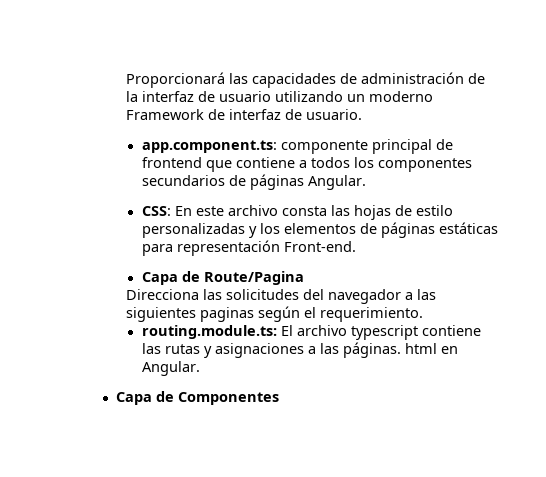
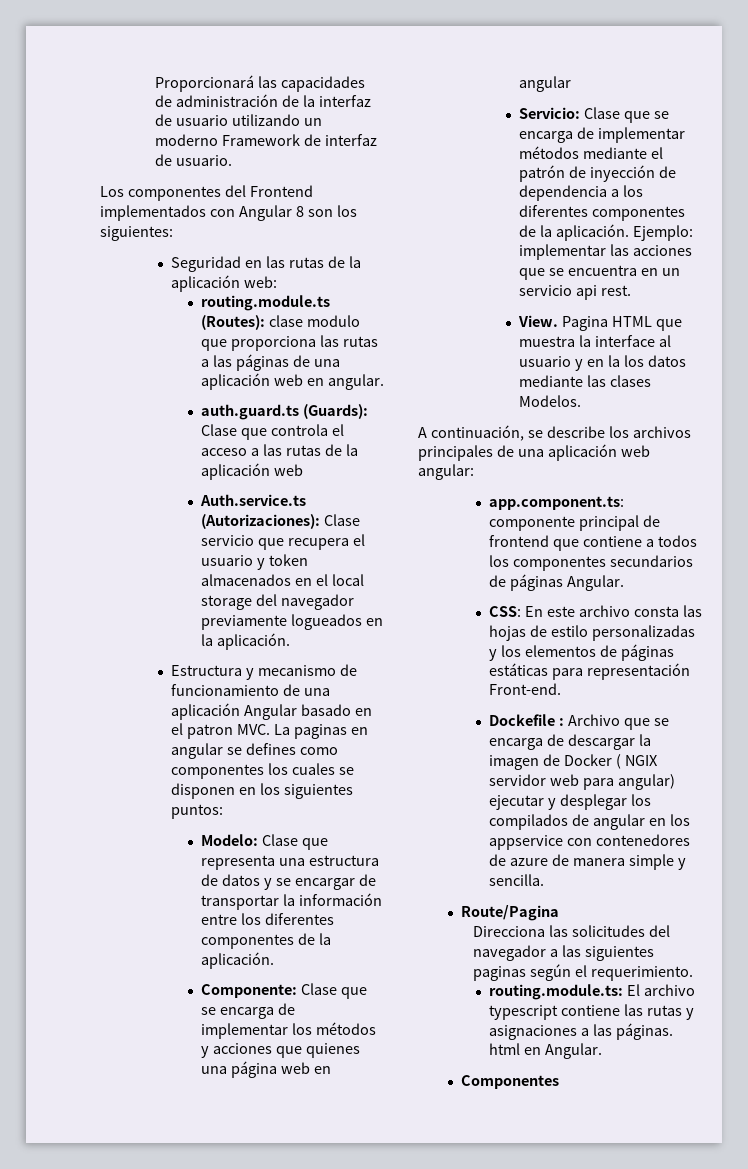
+ Los componentes del Frontend implementados con Angular 8 son los siguientes:
+ Seguridad en las rutas de la aplicación web:
+ routing.module.ts (Routes): clase modulo que proporciona las rutas a las páginas de una aplicación web en angular.
+ auth.guard.ts (Guards): Clase que controla el acceso a las rutas de la aplicación web
+ Auth.service.ts (Autorizaciones): Clase servicio que recupera el usuario y token almacenados en el local storage del navegador previamente logueados en la aplicación.
+ Estructura y mecanismo de funcionamiento de una aplicación Angular basado en el patron MVC. La paginas en angular se defines como componentes los cuales se disponen en los siguientes puntos:
+ Modelo: Clase que representa una estructura de datos y se encargar de transportar la información entre los diferentes componentes de la aplicación.
+ Componente: Clase que se encarga de implementar los métodos y acciones que quienes una página web en angular
+ Servicio: Clase que se encarga de implementar métodos mediante el patrón de inyección de dependencia a los diferentes componentes de la aplicación. Ejemplo: implementar las acciones que se encuentra en un servicio api rest.
+ View. Pagina HTML que muestra la interface al usuario y en la los datos mediante las clases Modelos.
+ A continuación, se describe los archivos principales de una aplicación web angular:
- Capa de Route/Pagina
+ Dockefile : Archivo que se encarga de descargar la imagen de Docker ( NGIX servidor web para angular) ejecutar y desplegar los compilados de angular en los appservice con contenedores de azure de manera simple y sencilla.
+ Route/Pagina
- Capa de Componentes
+ Componentes

